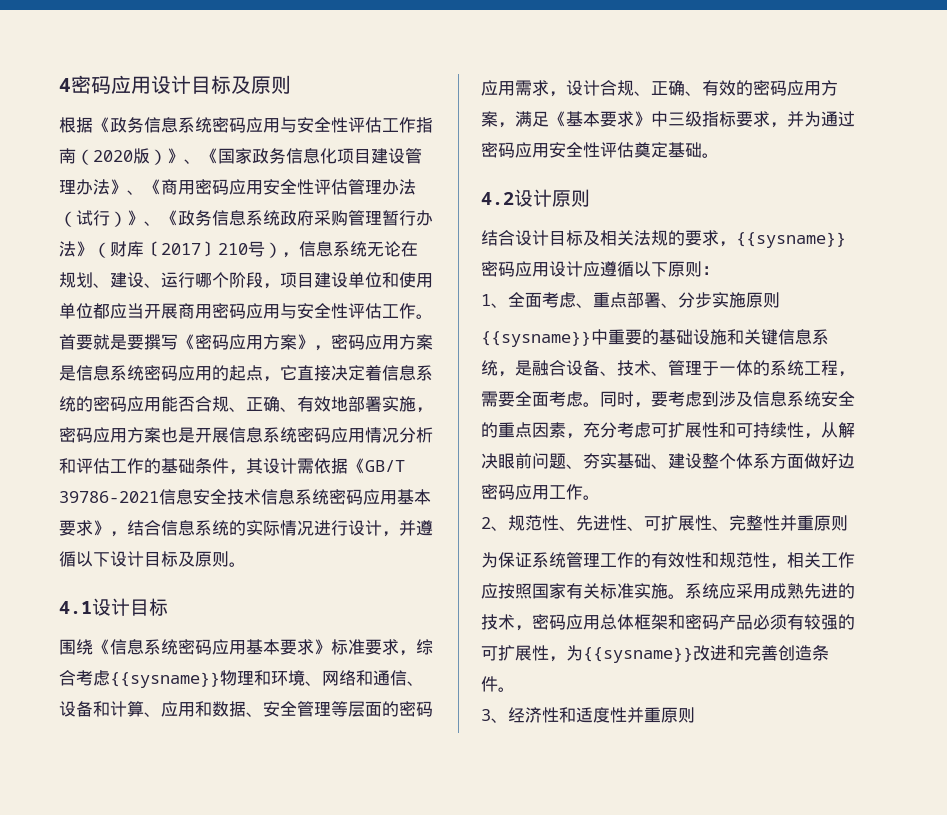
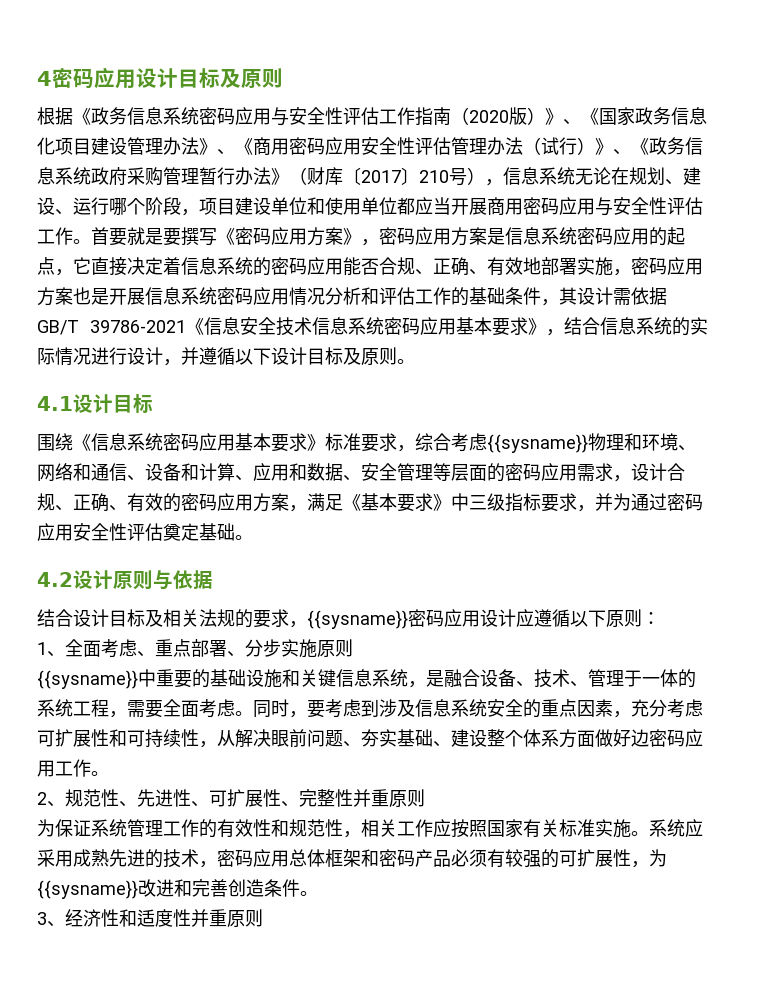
- 首要就是要撰写《密码应用方案》，密码应用方案是信息系统密码应用的起点，它直接决定着信息系统的密码应用能否合规、正确、有效地部署实施，密码应用方案也是开展信息系统密码应用情况分析和评估工作的基础条件，其设计需依据《GB/T 39786-2021信息安全技术信息系统密码应用基本要求》，结合信息系统的实际情况进行设计，并遵循以下设计目标及原则。
+ 首要就是要撰写《密码应用方案》，密码应用方案是信息系统密码应用的起点，它直接决定着信息系统的密码应用能否合规、正确、有效地部署实施，密码应用方案也是开展信息系统密码应用情况分析和评估工作的基础条件，其设计需依据GB/T 39786-2021《信息安全技术信息系统密码应用基本要求》，结合信息系统的实际情况进行设计，并遵循以下设计目标及原则。
- 4.2设计原则
+ 4.2设计原则与依据

